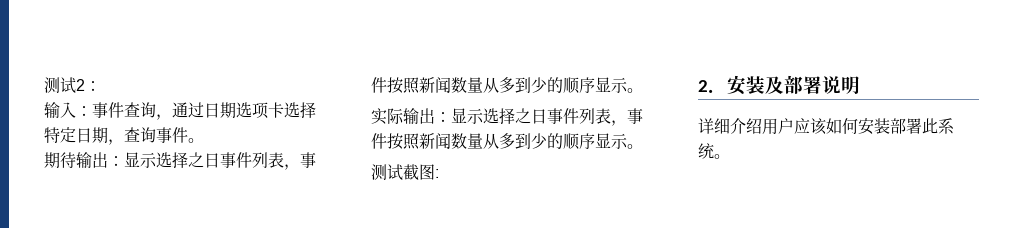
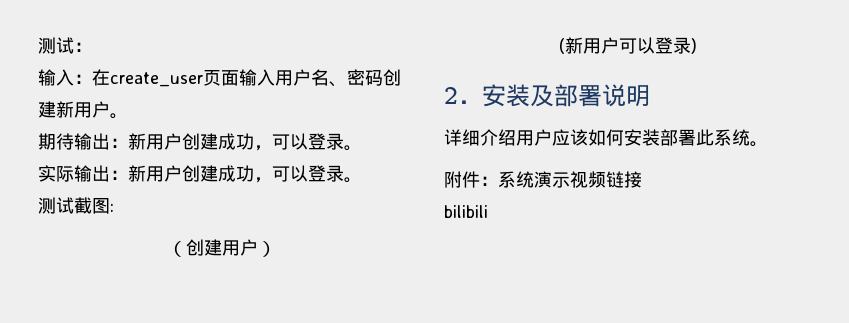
- 测试2：
+ 测试：
- 输入：事件查询，通过日期选项卡选择特定日期，查询事件。
- 期待输出：显示选择之日事件列表，事件按照新闻数量从多到少的顺序显示。
- 实际输出：显示选择之日事件列表，事件按照新闻数量从多到少的顺序显示。
+ 输入：在create_user页面输入用户名、密码创建新用户。
+ 期待输出：新用户创建成功，可以登录。
+ 实际输出：新用户创建成功，可以登录。
  测试截图:
+ （创建用户）
+ (新用户可以登录)
+ 附件：系统演示视频链接
+ bilibili

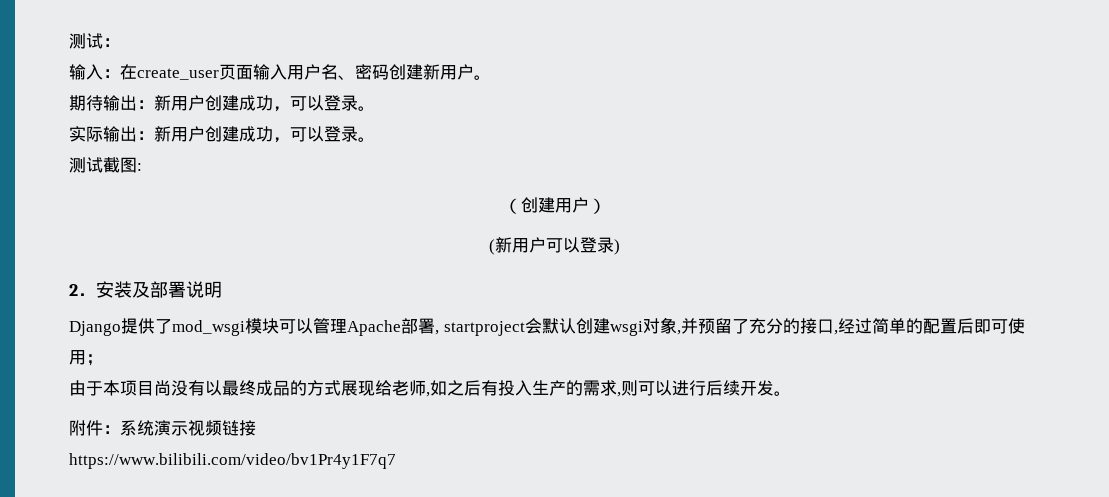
- 详细介绍用户应该如何安装部署此系统。
+ Django提供了mod_wsgi模块可以管理Apache部署, startproject会默认创建wsgi对象,并预留了充分的接口,经过简单的配置后即可使用；
+ 由于本项目尚没有以最终成品的方式展现给老师,如之后有投入生产的需求,则可以进行后续开发。
- bilibili
+ https://www.bilibili.com/video/bv1Pr4y1F7q7

